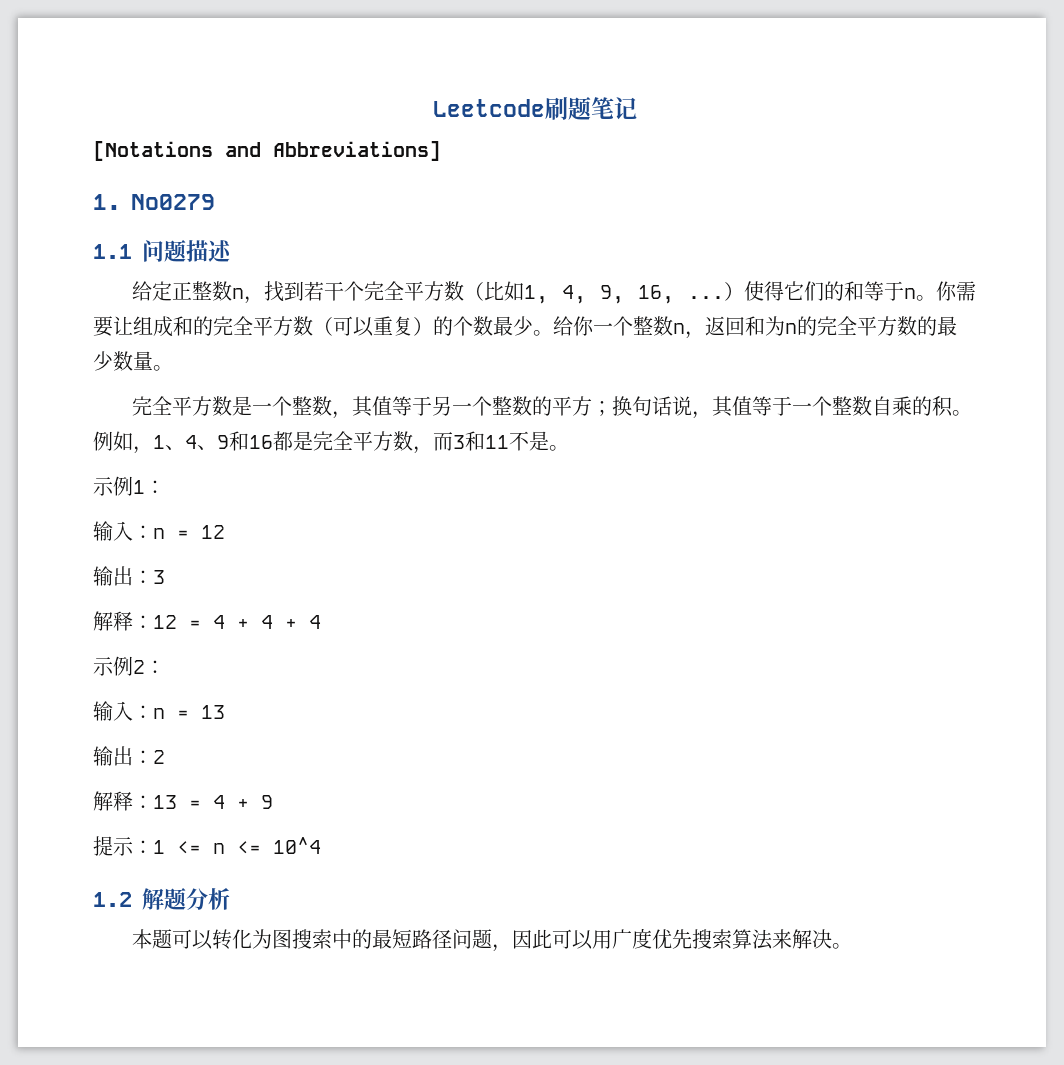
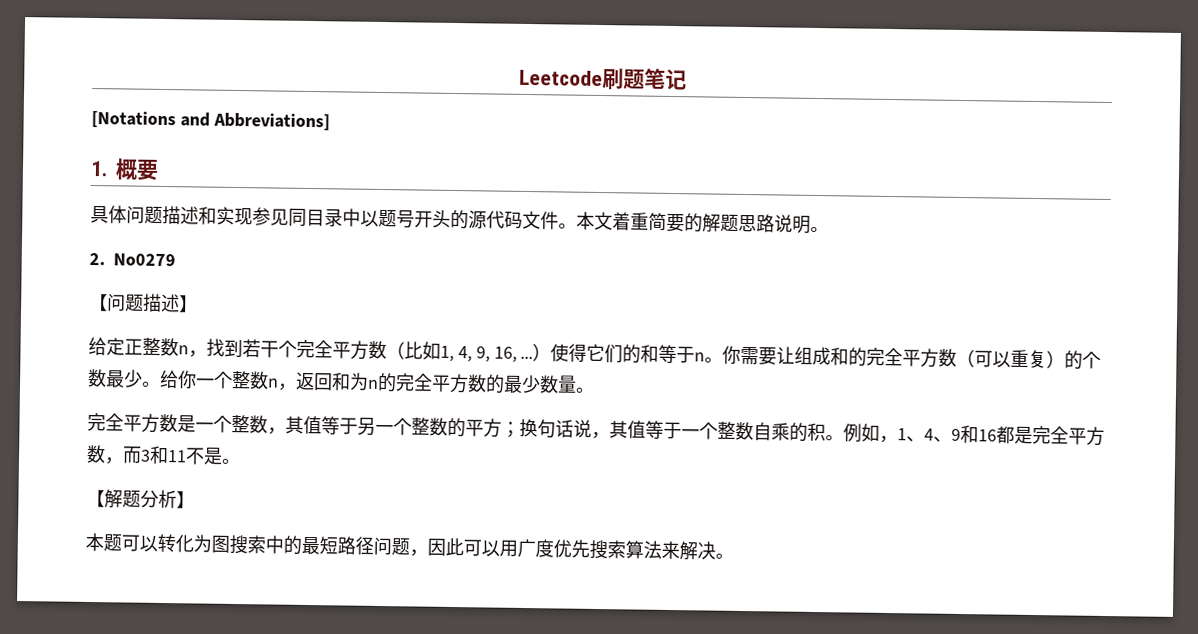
- 1. No0279
- 1.1问题描述
+ 1.概要
+ 具体问题描述和实现参见同目录中以题号开头的源代码文件。本文着重简要的解题思路说明。
+ 2. No0279
+ 【问题描述】
- 示例1：
- 输入：n = 12
- 输出：3
- 解释：12 = 4 + 4 + 4
- 示例2：
- 输入：n = 13
- 输出：2
- 解释：13 = 4 + 9
- 提示：1 <= n <= 10^4
- 1.2解题分析
+ 【解题分析】

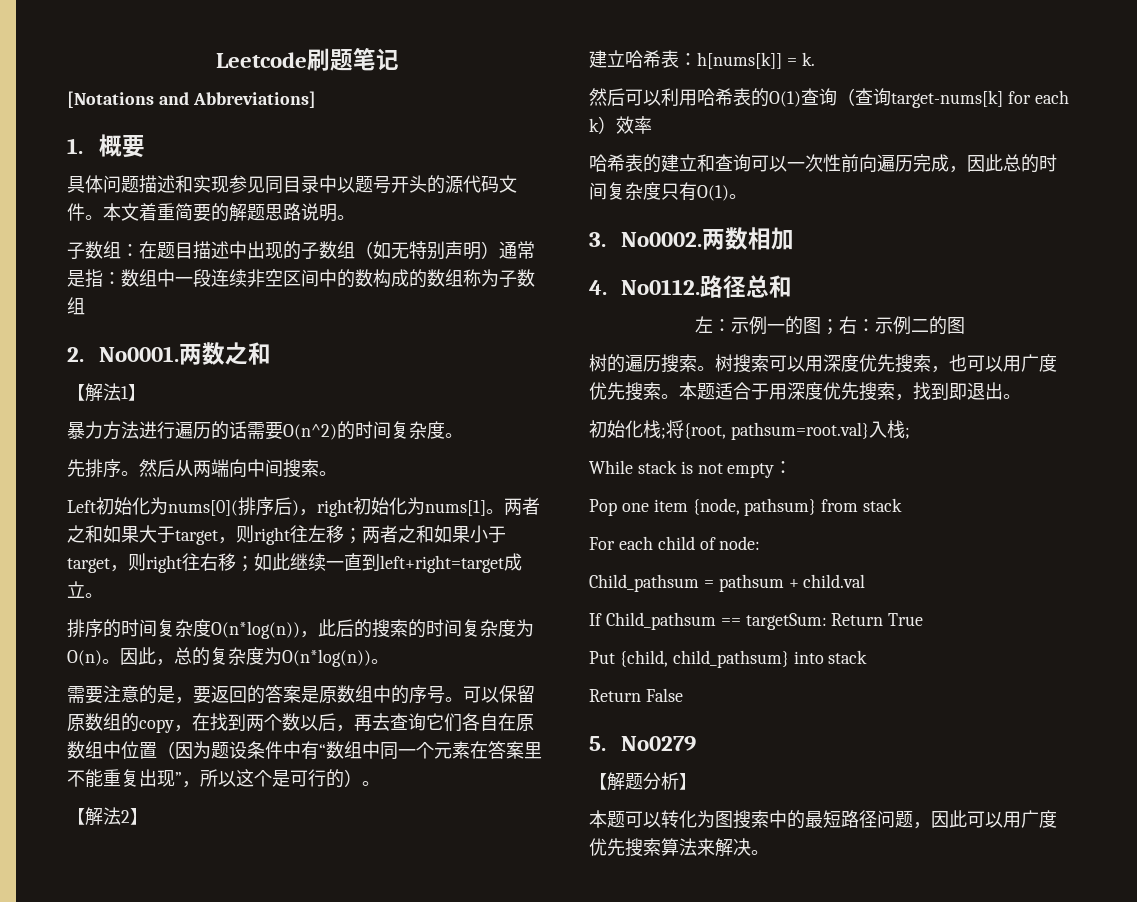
- 2. No0279
- 【问题描述】
- 给定正整数n，找到若干个完全平方数（比如1, 4, 9, 16, ...）使得它们的和等于n。你需要让组成和的完全平方数（可以重复）的个数最少。给你一个整数n，返回和为n的完全平方数的最少数量。
- 完全平方数是一个整数，其值等于另一个整数的平方；换句话说，其值等于一个整数自乘的积。例如，1、4、9和16都是完全平方数，而3和11不是。
+ 子数组：在题目描述中出现的子数组（如无特别声明）通常是指：数组中一段连续非空区间中的数构成的数组称为子数组
+ 2. No0001.两数之和
+ 【解法1】
+ 暴力方法进行遍历的话需要O(n^2)的时间复杂度。
+ 先排序。然后从两端向中间搜索。
+ Left初始化为nums[0](排序后)，right初始化为nums[1]。两者之和如果大于target，则right往左移；两者之和如果小于target，则right往右移；如此继续一直到left+right=target成立。
+ 排序的时间复杂度O(n*log(n))，此后的搜索的时间复杂度为O(n)。因此，总的复杂度为O(n*log(n))。
+ 需要注意的是，要返回的答案是原数组中的序号。可以保留原数组的copy，在找到两个数以后，再去查询它们各自在原数组中位置（因为题设条件中有“数组中同一个元素在答案里不能重复出现”，所以这个是可行的）。
+ 【解法2】
+ 建立哈希表：h[nums[k]] = k.
+ 然后可以利用哈希表的O(1)查询（查询target-nums[k] for each k）效率
+ 哈希表的建立和查询可以一次性前向遍历完成，因此总的时间复杂度只有O(1)。
+ 3. No0002.两数相加
+ 4. No0112.路径总和
+ 左：示例一的图；右：示例二的图
+ 树的遍历搜索。树搜索可以用深度优先搜索，也可以用广度优先搜索。本题适合于用深度优先搜索，找到即退出。
+ 初始化栈;将{root, pathsum=root.val}入栈;
+ While stack is not empty：
+ Pop one item {node, pathsum} from stack
+ For each child of node:
+ Child_pathsum = pathsum + child.val
+ If Child_pathsum == targetSum: Return True
+ Put {child, child_pathsum} into stack
+ Return False
+ 5. No0279

